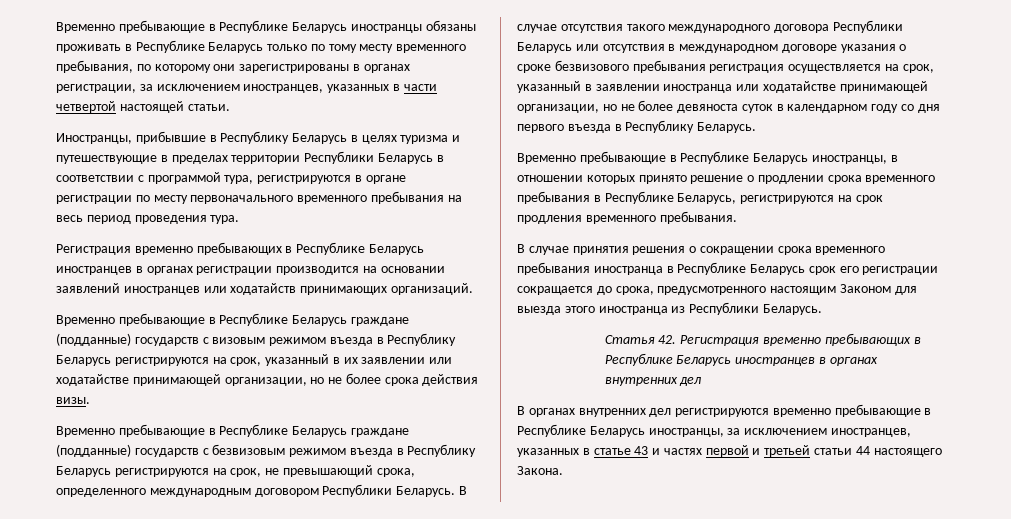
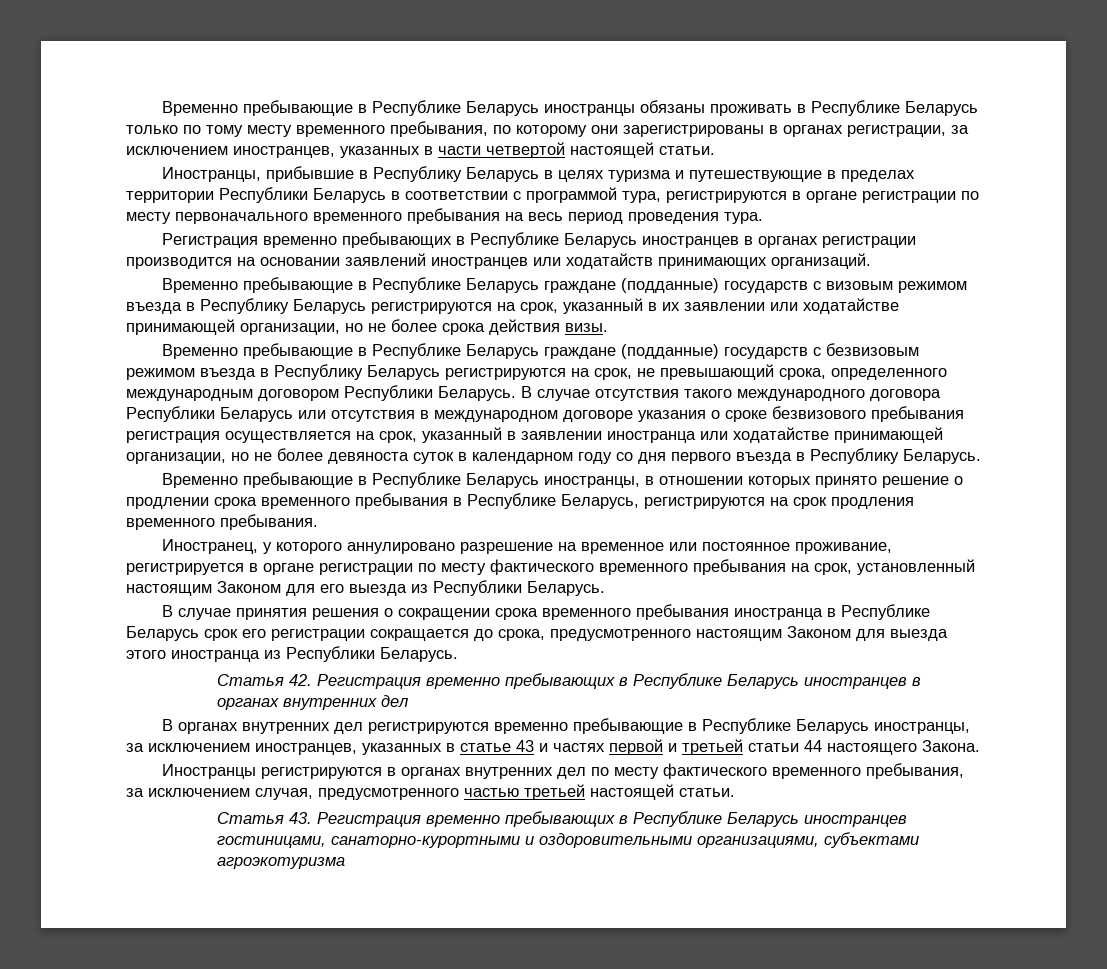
+ Иностранец, у которого аннулировано разрешение на временное или постоянное проживание, регистрируется в органе регистрации по месту фактического временного пребывания на срок, установленный настоящим Законом для его выезда из Республики Беларусь.
+ Иностранцы регистрируются в органах внутренних дел по месту фактического временного пребывания, за исключением случая, предусмотренного частью третьей настоящей статьи.
+ Статья 43. Регистрация временно пребывающих в Республике Беларусь иностранцев гостиницами, санаторно-курортными и оздоровительными организациями, субъектами агроэкотуризма

